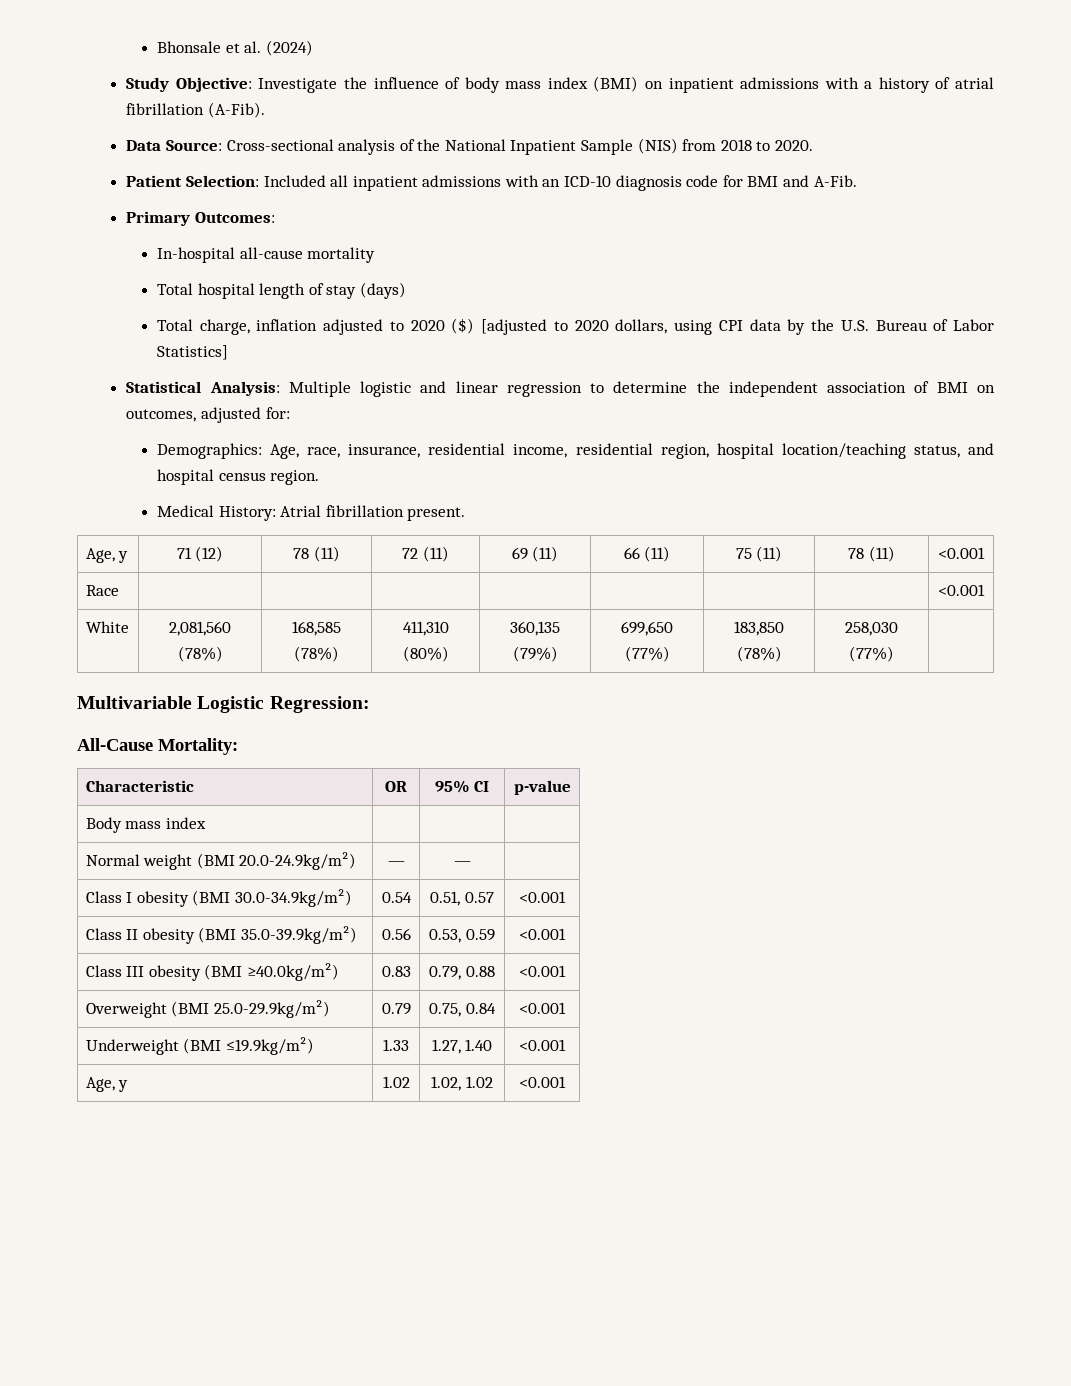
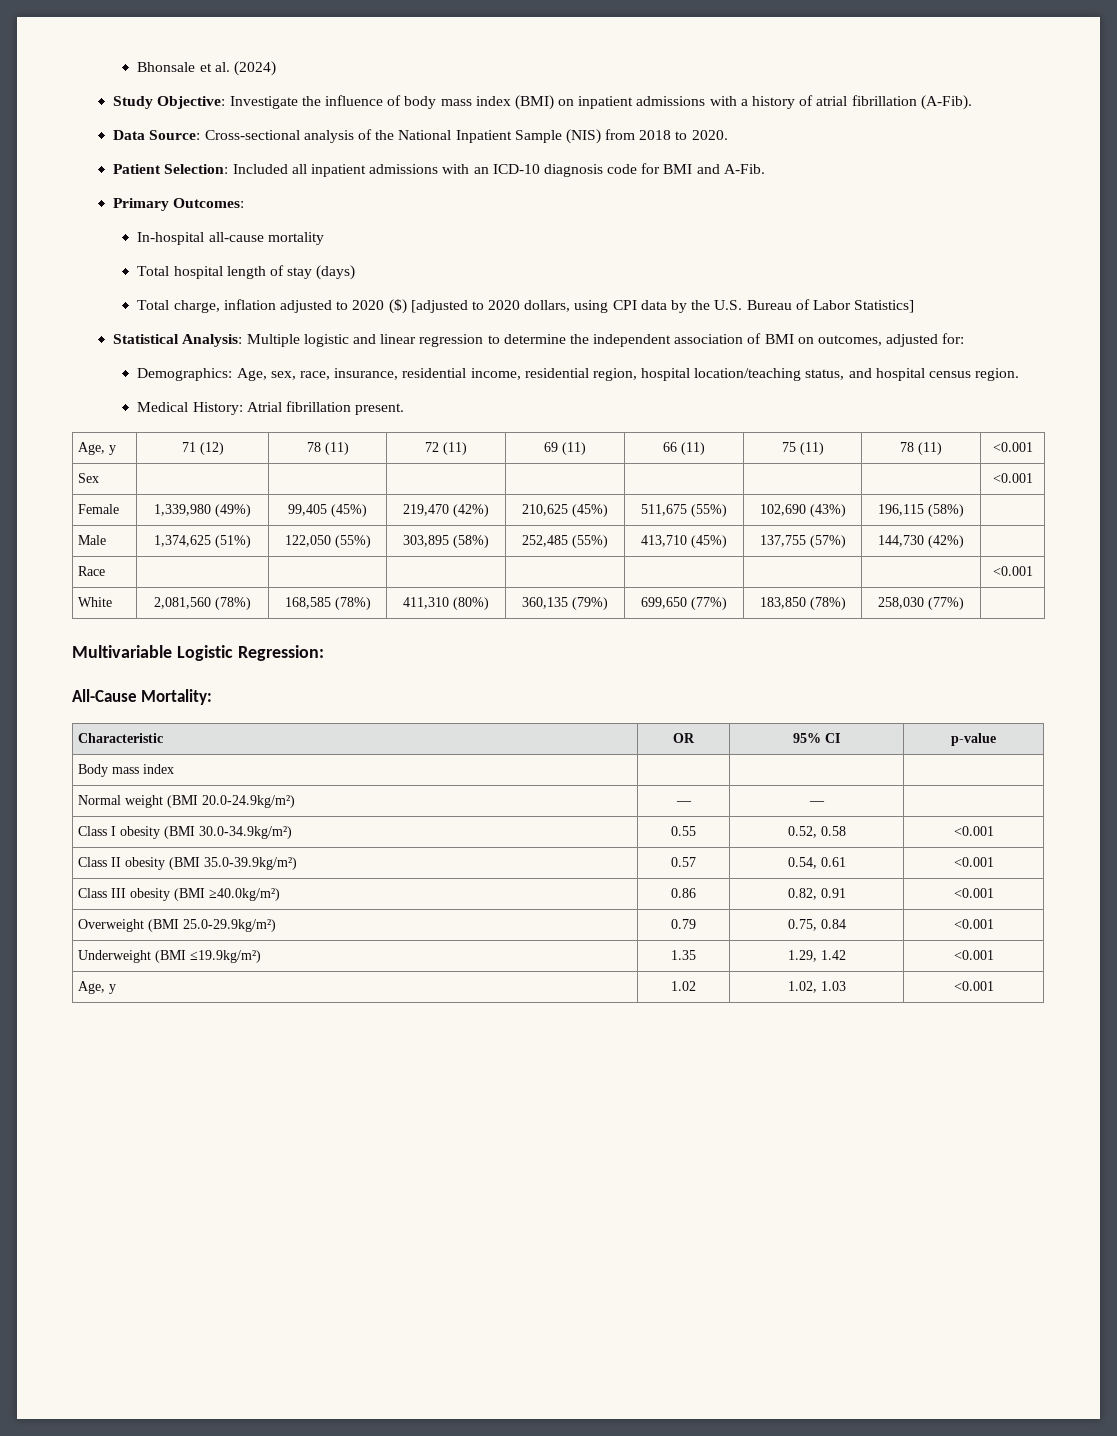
- Demographics: Age, race, insurance, residential income, residential region, hospital location/teaching status, and hospital census region.
+ Demographics: Age, sex, race, insurance, residential income, residential region, hospital location/teaching status, and hospital census region.
+ Sex | | | | | | | | <0.001
+ Female | 1,339,980 (49%) | 99,405 (45%) | 219,470 (42%) | 210,625 (45%) | 511,675 (55%) | 102,690 (43%) | 196,115 (58%) |
+ Male | 1,374,625 (51%) | 122,050 (55%) | 303,895 (58%) | 252,485 (55%) | 413,710 (45%) | 137,755 (57%) | 144,730 (42%) |
- Class I obesity (BMI 30.0-34.9kg/m²) | 0.54 | 0.51, 0.57 | <0.001
+ Class I obesity (BMI 30.0-34.9kg/m²) | 0.55 | 0.52, 0.58 | <0.001
- Class II obesity (BMI 35.0-39.9kg/m²) | 0.56 | 0.53, 0.59 | <0.001
+ Class II obesity (BMI 35.0-39.9kg/m²) | 0.57 | 0.54, 0.61 | <0.001
- Class III obesity (BMI ≥40.0kg/m²) | 0.83 | 0.79, 0.88 | <0.001
+ Class III obesity (BMI ≥40.0kg/m²) | 0.86 | 0.82, 0.91 | <0.001
- Underweight (BMI ≤19.9kg/m²) | 1.33 | 1.27, 1.40 | <0.001
+ Underweight (BMI ≤19.9kg/m²) | 1.35 | 1.29, 1.42 | <0.001
- Age, y | 1.02 | 1.02, 1.02 | <0.001
+ Age, y | 1.02 | 1.02, 1.03 | <0.001

